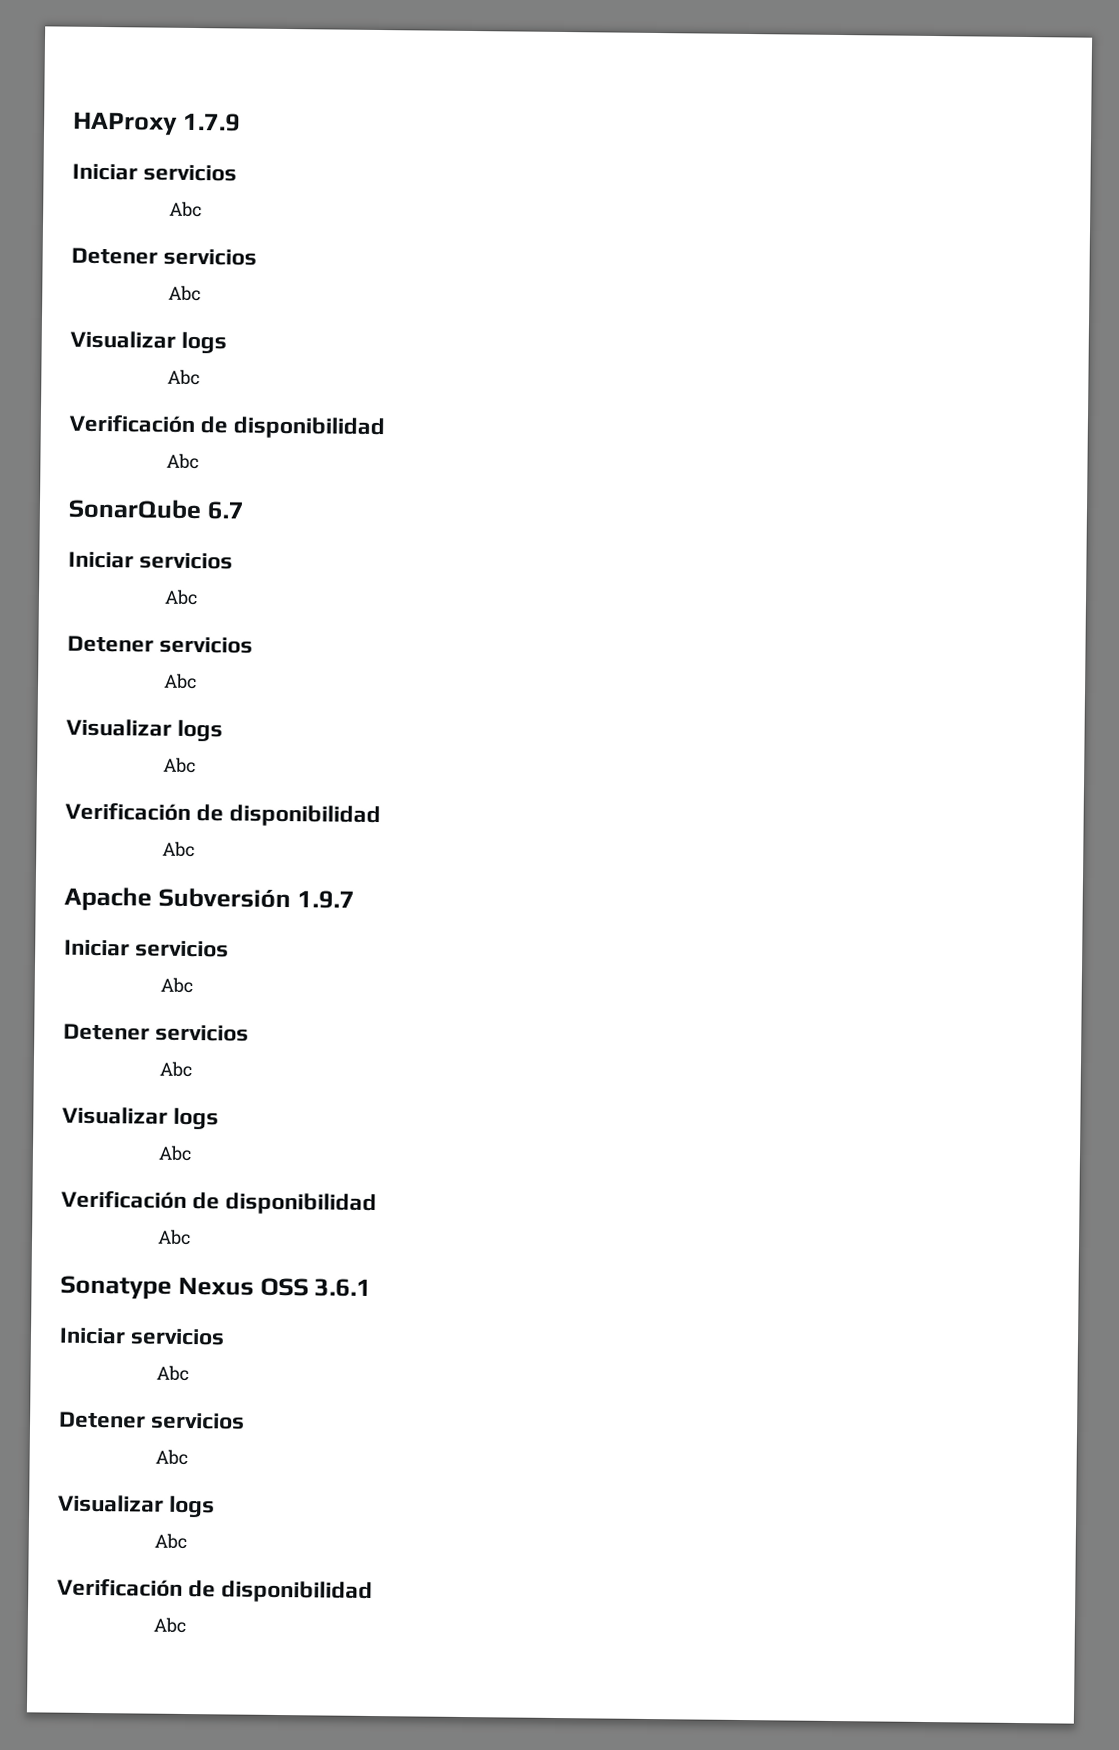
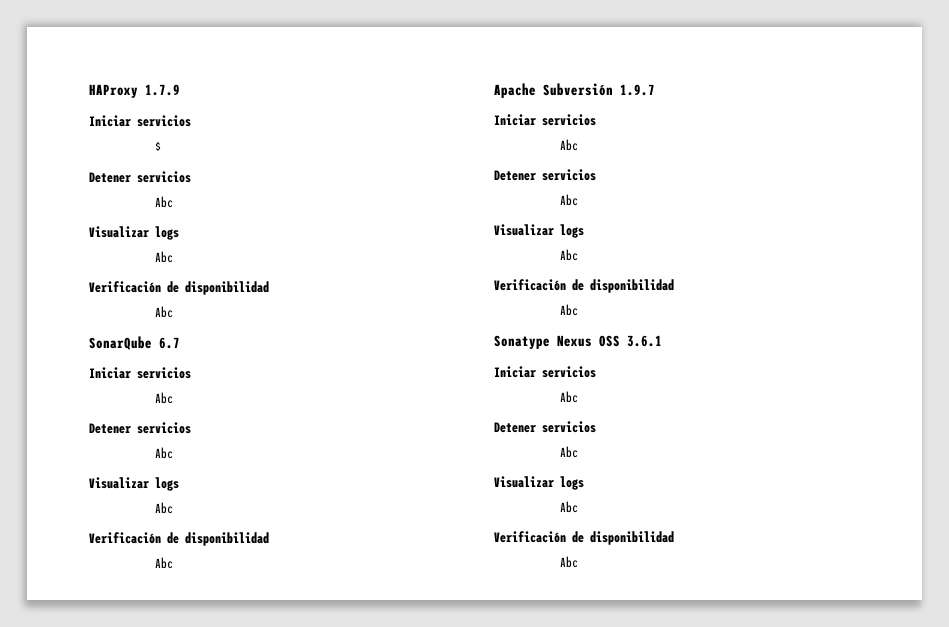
  HAProxy 1.7.9
  Iniciar servicios
- Abc
+ $

